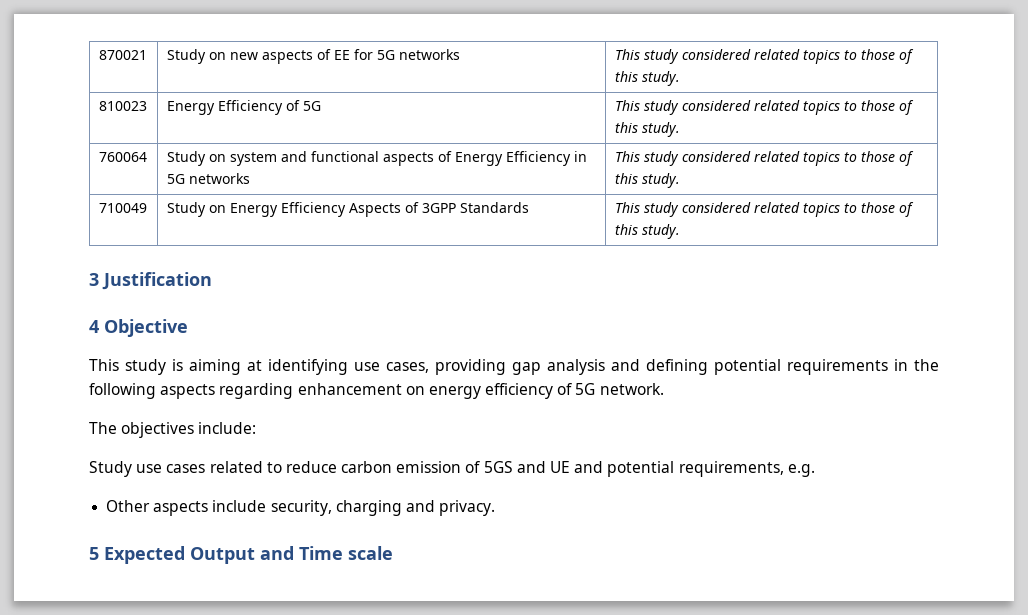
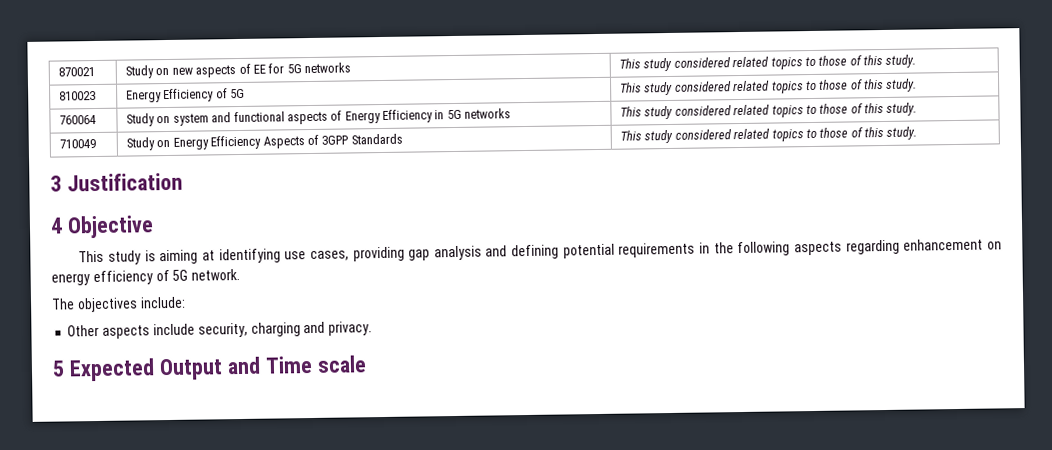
- Study use cases related to reduce carbon emission of 5GS and UE and potential requirements, e.g.

